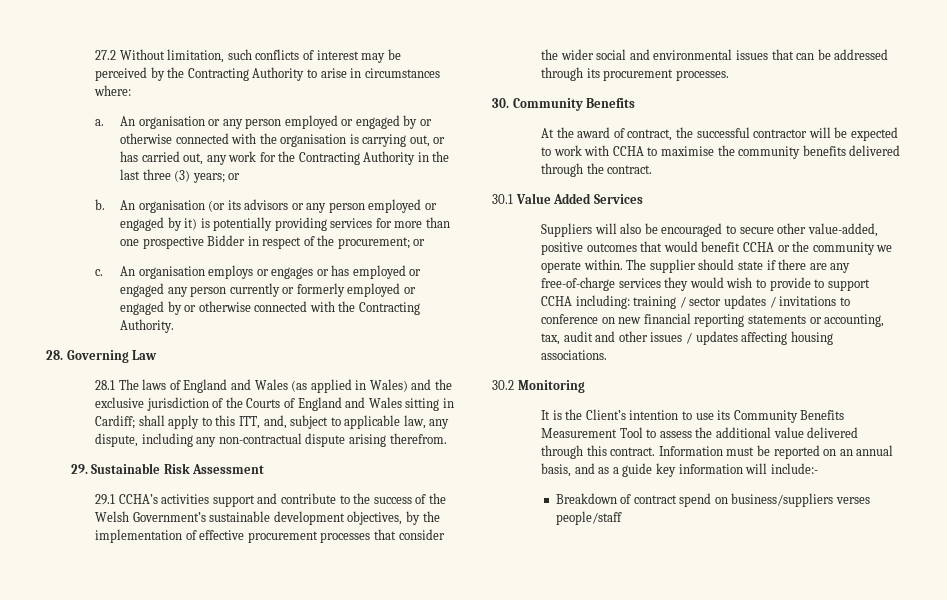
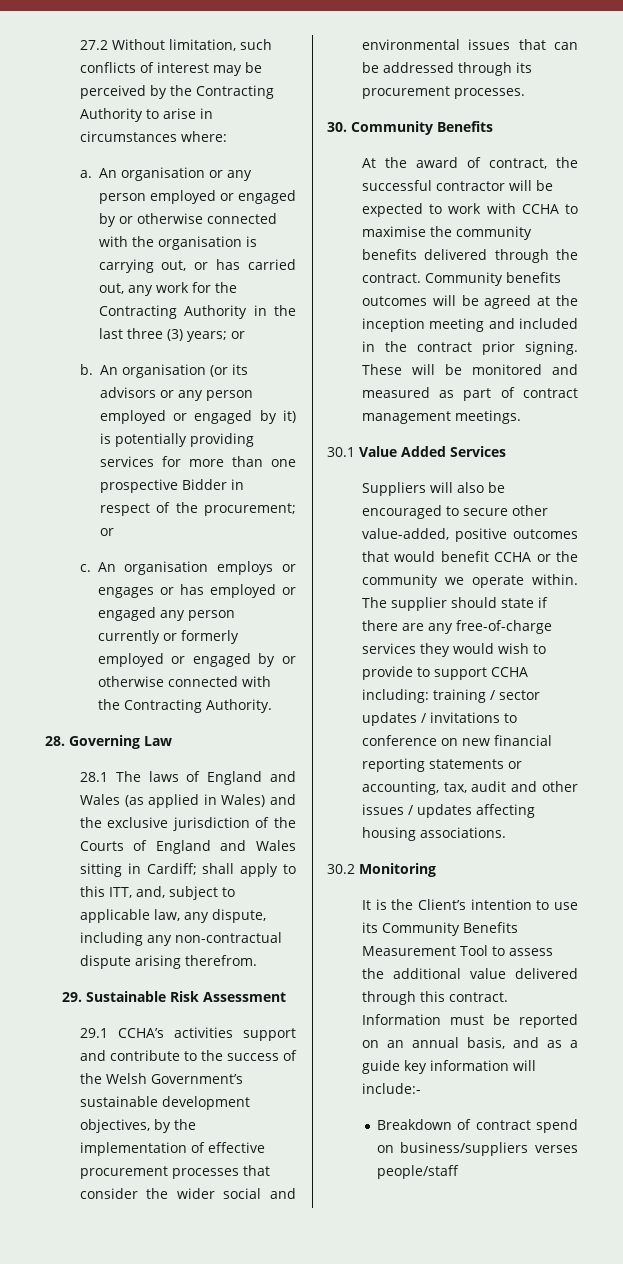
+ Community benefits outcomes will be agreed at the inception meeting and included in the contract prior signing. These will be monitored and measured as part of contract management meetings.

